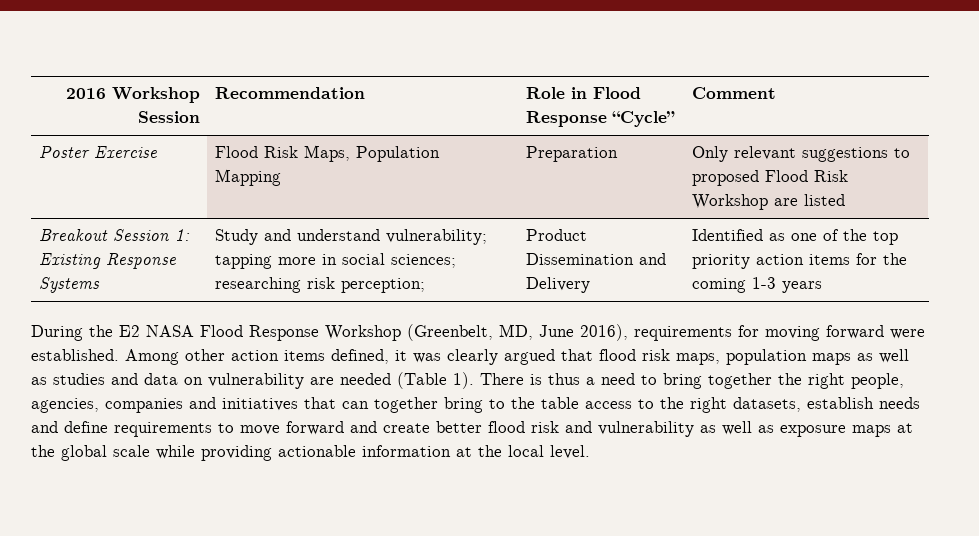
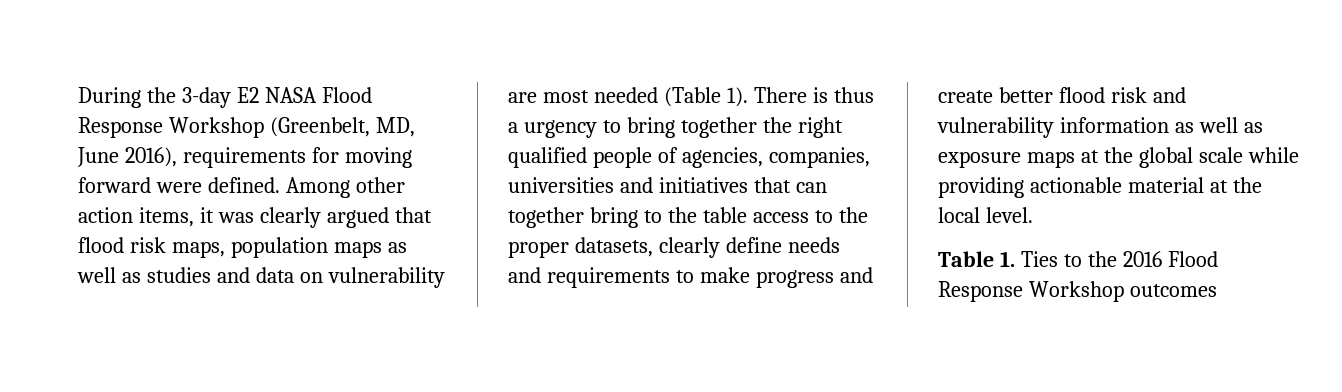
- 2016 Workshop Session | Recommendation | Role in Flood Response “Cycle” | Comment
- Poster Exercise | Flood Risk Maps, Population Mapping | Preparation | Only relevant suggestions to proposed Flood Risk Workshop are listed
- Breakout Session 1: Existing Response Systems | Study and understand vulnerability; tapping more in social sciences; researching risk perception; | Product Dissemination and Delivery | Identified as one of the top priority action items for the coming 1-3 years
- During the E2 NASA Flood Response Workshop (Greenbelt, MD, June 2016), requirements for moving forward were established.
+ During the 3-day E2 NASA Flood Response Workshop (Greenbelt, MD, June 2016), requirements for moving forward were defined.
- Among other action items defined, it was clearly argued that flood risk maps, population maps as well as studies and data on vulnerability are needed (Table 1).
+ Among other action items, it was clearly argued that flood risk maps, population maps as well as studies and data on vulnerability are most needed (Table 1).
- There is thus a need to bring together the right people, agencies, companies and initiatives that can together bring to the table access to the right datasets, establish needs and define requirements to move forward and create better flood risk and vulnerability as well as exposure maps at the global scale while providing actionable information at the local level.
+ There is thus a urgency to bring together the right qualified people of agencies, companies, universities and initiatives that can together bring to the table access to the proper datasets, clearly define needs and requirements to make progress and create better flood risk and vulnerability information as well as exposure maps at the global scale while providing actionable material at the local level.
+ Table 1. Ties to the 2016 Flood Response Workshop outcomes

